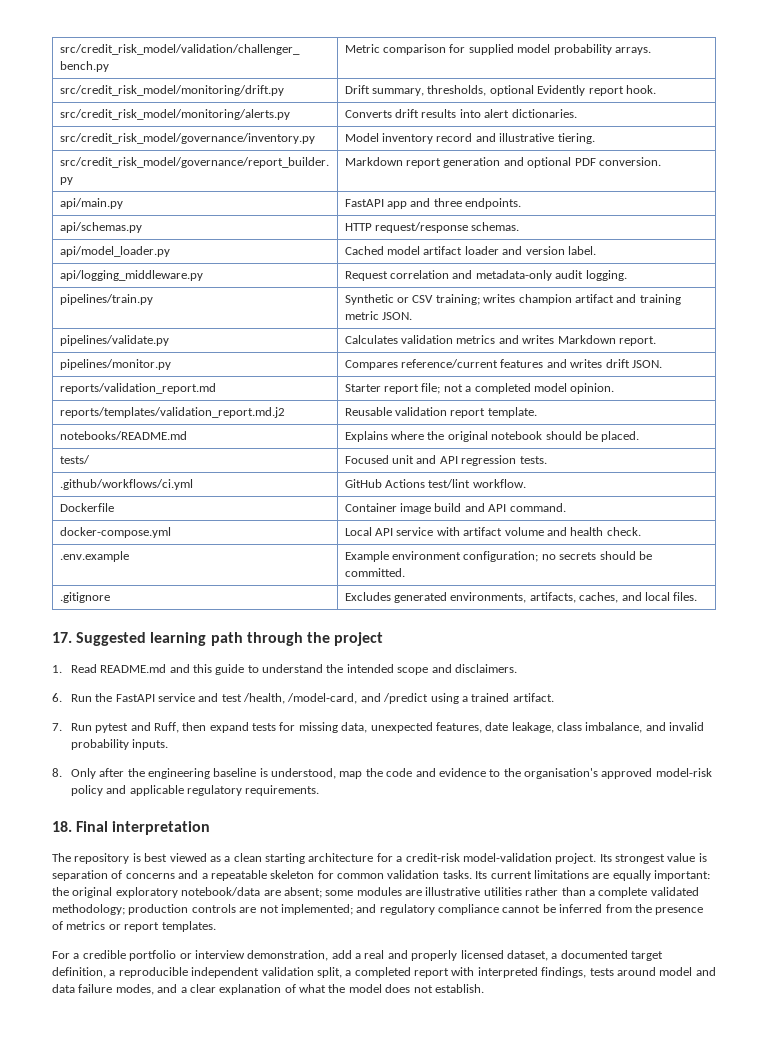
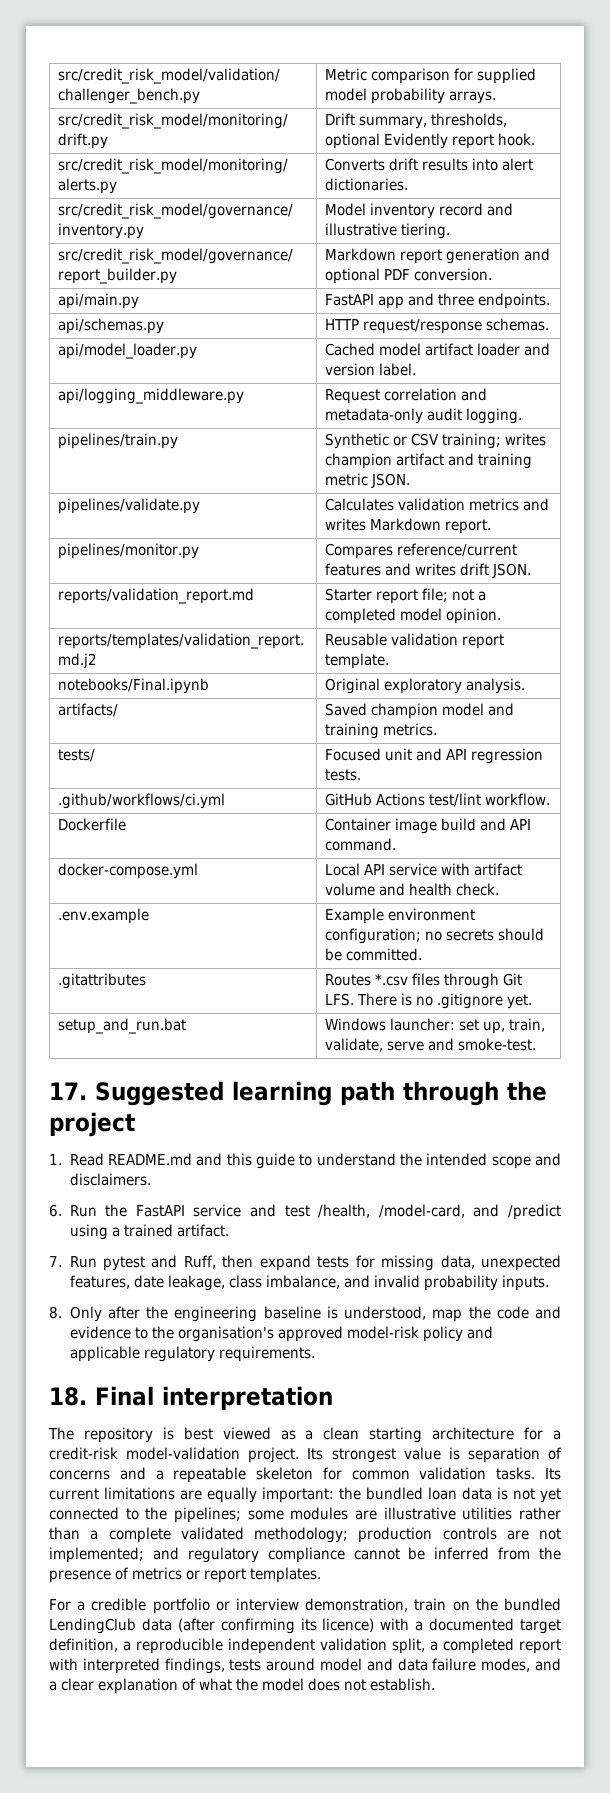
- notebooks/README.md | Explains where the original notebook should be placed.
+ notebooks/Final.ipynb | Original exploratory analysis.
+ artifacts/ | Saved champion model and training metrics.
- .gitignore | Excludes generated environments, artifacts, caches, and local files.
+ .gitattributes | Routes *.csv files through Git LFS. There is no .gitignore yet.
+ setup_and_run.bat | Windows launcher: set up, train, validate, serve and smoke-test.
- Its current limitations are equally important: the original exploratory notebook/data are absent; some modules are illustrative utilities rather than a complete validated methodology; production controls are not implemented; and regulatory compliance cannot be inferred from the presence of metrics or report templates.
+ Its current limitations are equally important: the bundled loan data is not yet connected to the pipelines; some modules are illustrative utilities rather than a complete validated methodology; production controls are not implemented; and regulatory compliance cannot be inferred from the presence of metrics or report templates.
- For a credible portfolio or interview demonstration, add a real and properly licensed dataset, a documented target definition, a reproducible independent validation split, a completed report with interpreted findings, tests around model and data failure modes, and a clear explanation of what the model does not establish.
+ For a credible portfolio or interview demonstration, train on the bundled LendingClub data (after confirming its licence) with a documented target definition, a reproducible independent validation split, a completed report with interpreted findings, tests around model and data failure modes, and a clear explanation of what the model does not establish.

